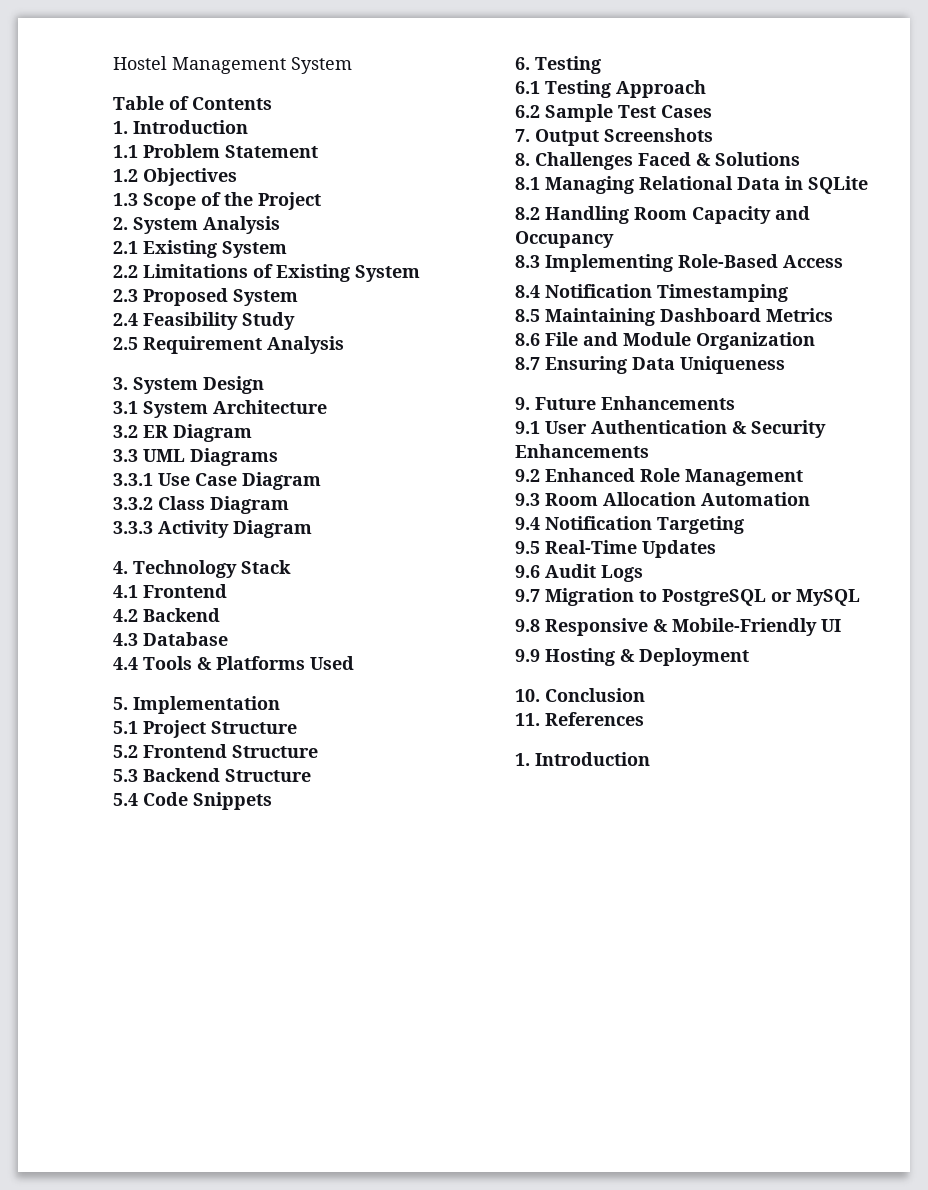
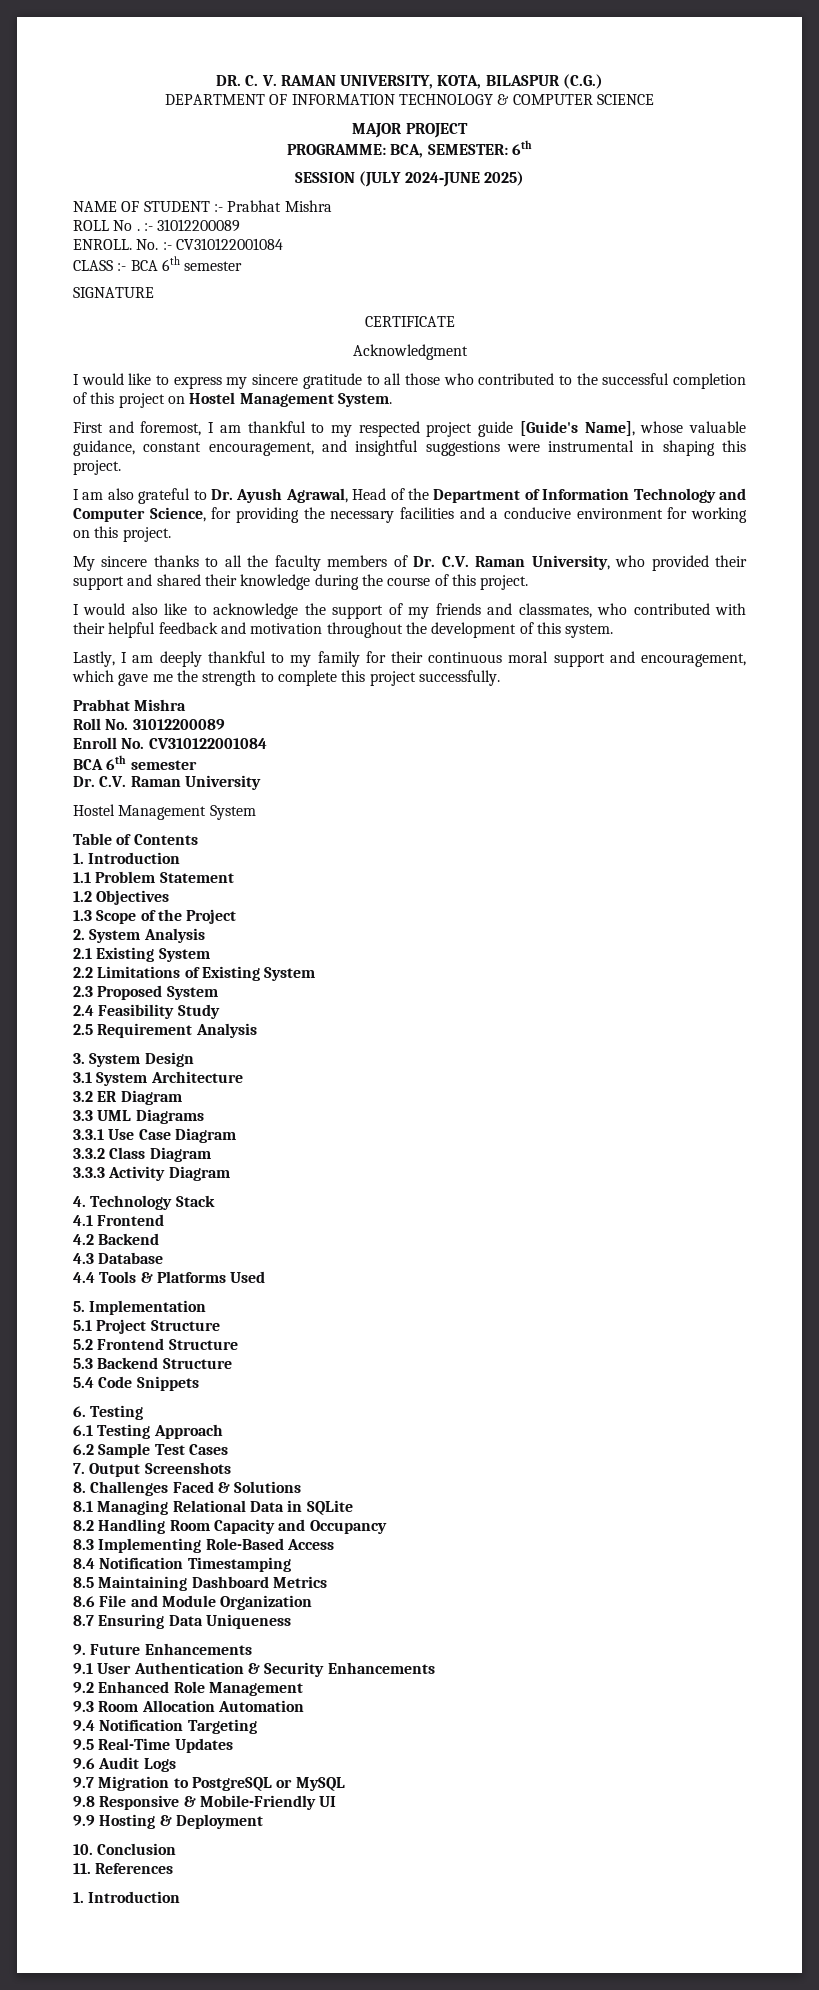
+ DR. C. V. RAMAN UNIVERSITY, KOTA, BILASPUR (C.G.)
+ DEPARTMENT OF INFORMATION TECHNOLOGY & COMPUTER SCIENCE
+ MAJOR PROJECT
+ PROGRAMME: BCA, SEMESTER: 6th
+ SESSION (JULY 2024‐JUNE 2025)
+ NAME OF STUDENT :- Prabhat Mishra
+ ROLL No . :- 31012200089
+ ENROLL. No. :- CV310122001084
+ CLASS :- BCA 6th semester
+ SIGNATURE
+ CERTIFICATE
+ Acknowledgment
+ I would like to express my sincere gratitude to all those who contributed to the successful completion of this project on Hostel Management System.
+ First and foremost, I am thankful to my respected project guide [Guide's Name], whose valuable guidance, constant encouragement, and insightful suggestions were instrumental in shaping this project.
+ I am also grateful to Dr. Ayush Agrawal, Head of the Department of Information Technology and Computer Science, for providing the necessary facilities and a conducive environment for working on this project.
+ My sincere thanks to all the faculty members of Dr. C.V. Raman University, who provided their support and shared their knowledge during the course of this project.
+ I would also like to acknowledge the support of my friends and classmates, who contributed with their helpful feedback and motivation throughout the development of this system.
+ Lastly, I am deeply thankful to my family for their continuous moral support and encouragement, which gave me the strength to complete this project successfully.
+ Prabhat Mishra
+ Roll No. 31012200089
+ Enroll No. CV310122001084
+ BCA 6th semester
+ Dr. C.V. Raman University

